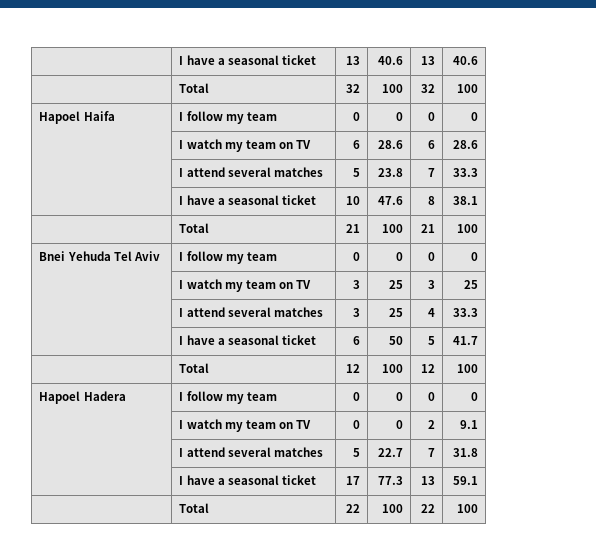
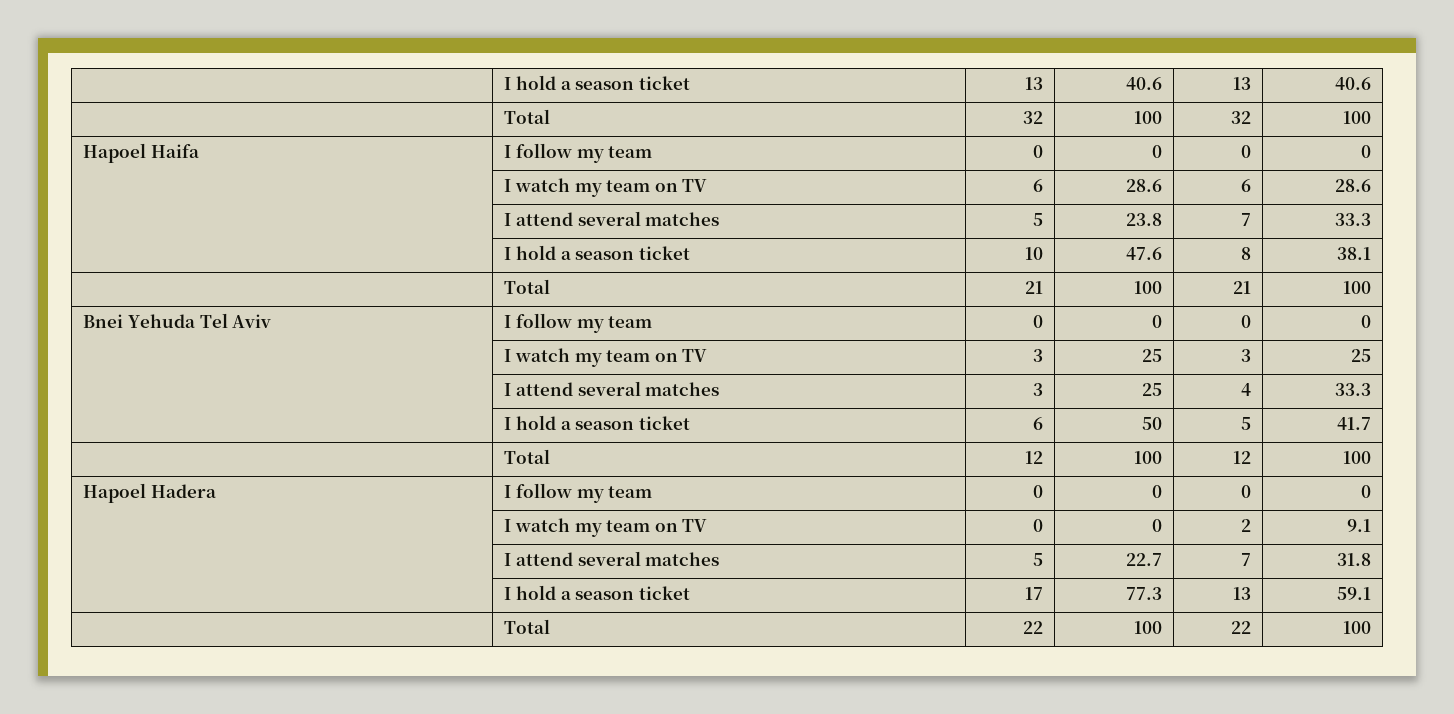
- | I have a seasonal ticket | 13 | 40.6 | 13 | 40.6
+ | I hold a season ticket | 13 | 40.6 | 13 | 40.6
- | I have a seasonal ticket | 10 | 47.6 | 8 | 38.1
+ | I hold a season ticket | 10 | 47.6 | 8 | 38.1
- | I have a seasonal ticket | 6 | 50 | 5 | 41.7
+ | I hold a season ticket | 6 | 50 | 5 | 41.7
- | I have a seasonal ticket | 17 | 77.3 | 13 | 59.1
+ | I hold a season ticket | 17 | 77.3 | 13 | 59.1

